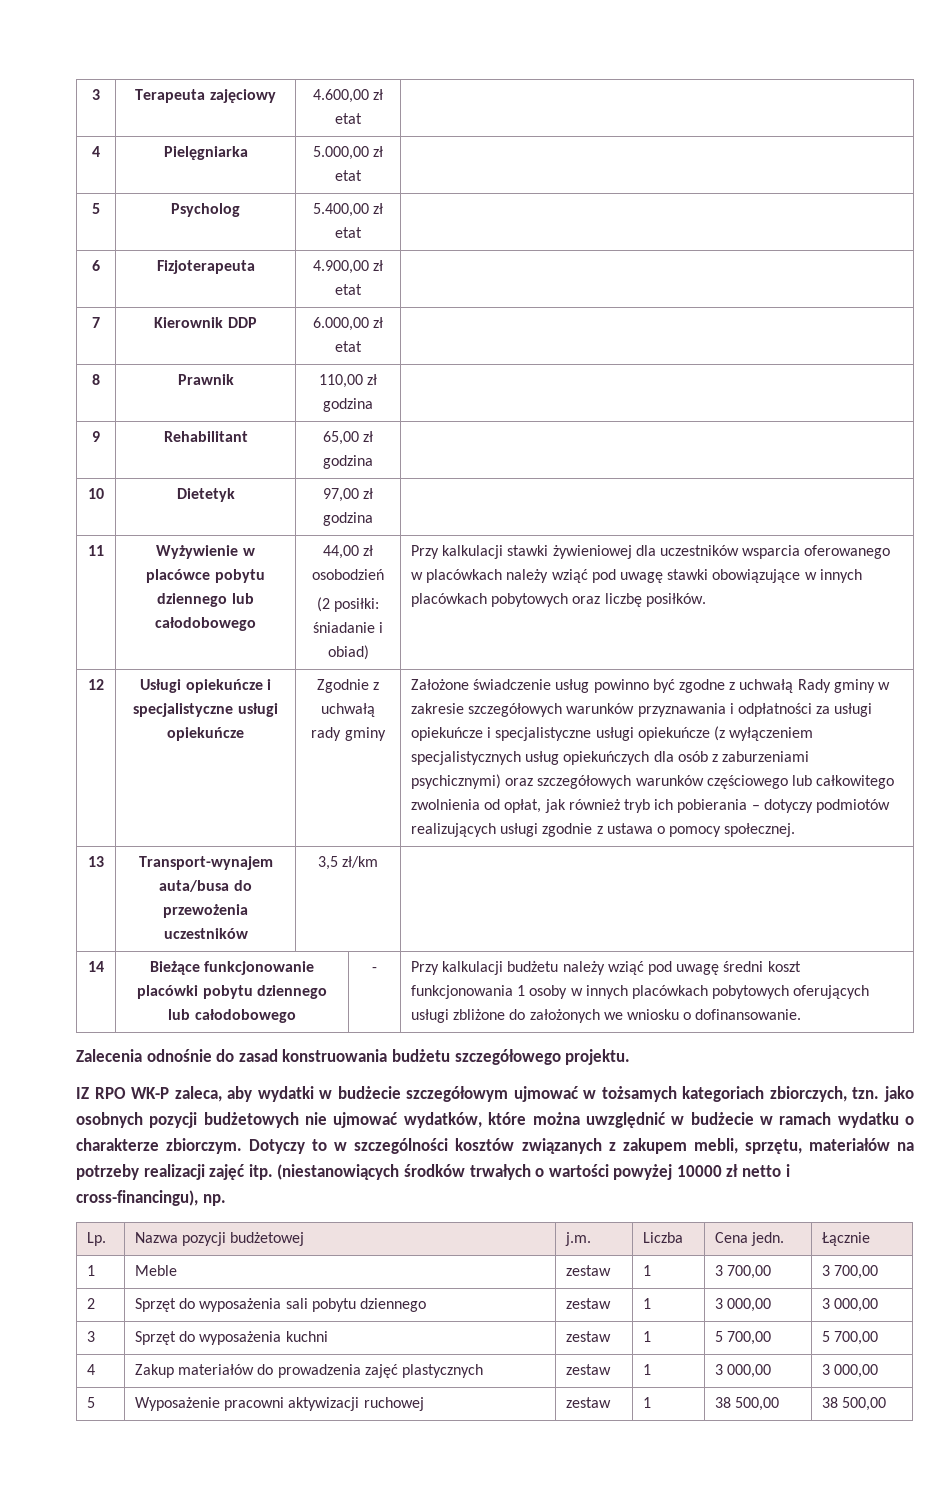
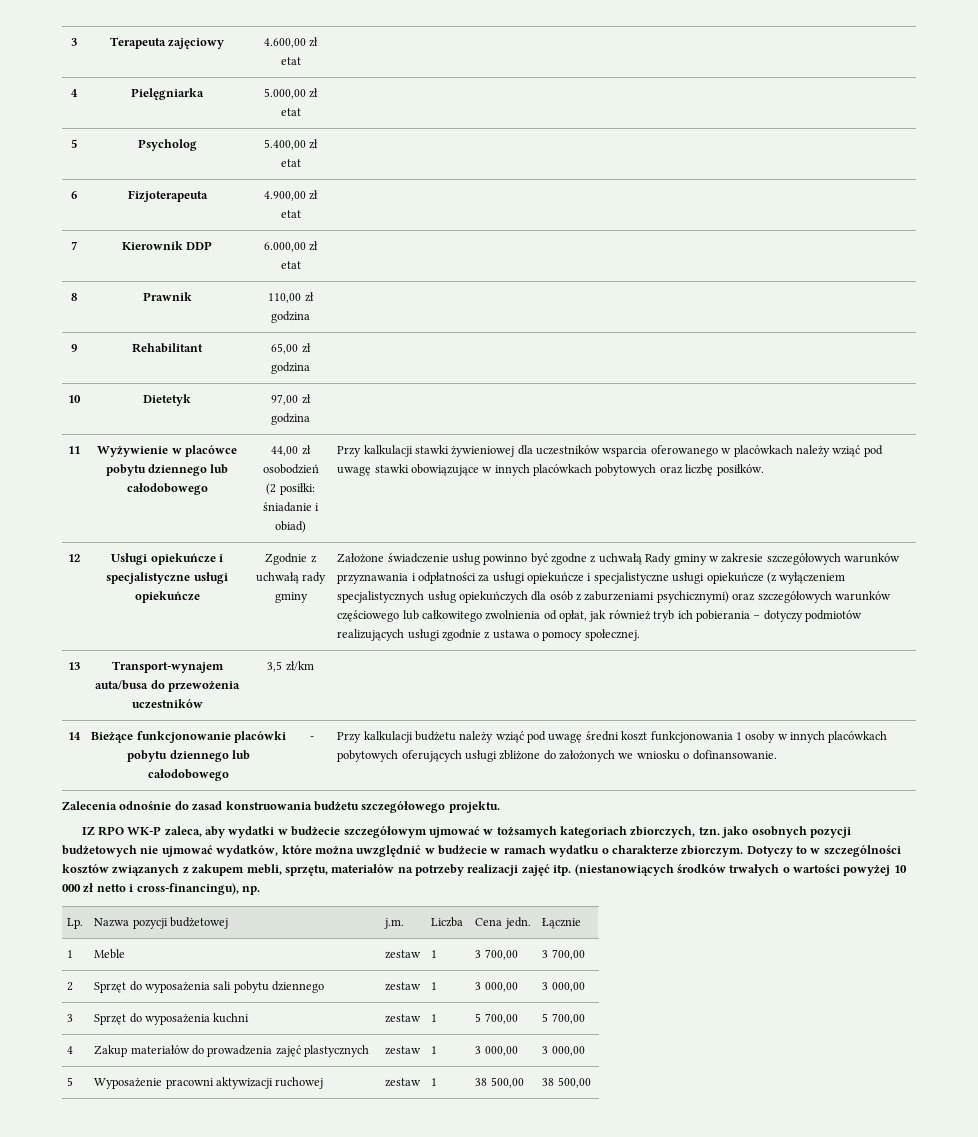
- (niestanowiących środków trwałych o wartości powyżej 10000 zł netto i cross-financingu), np.
+ (niestanowiących środków trwałych o wartości powyżej 10 000 zł netto i cross-financingu), np.

